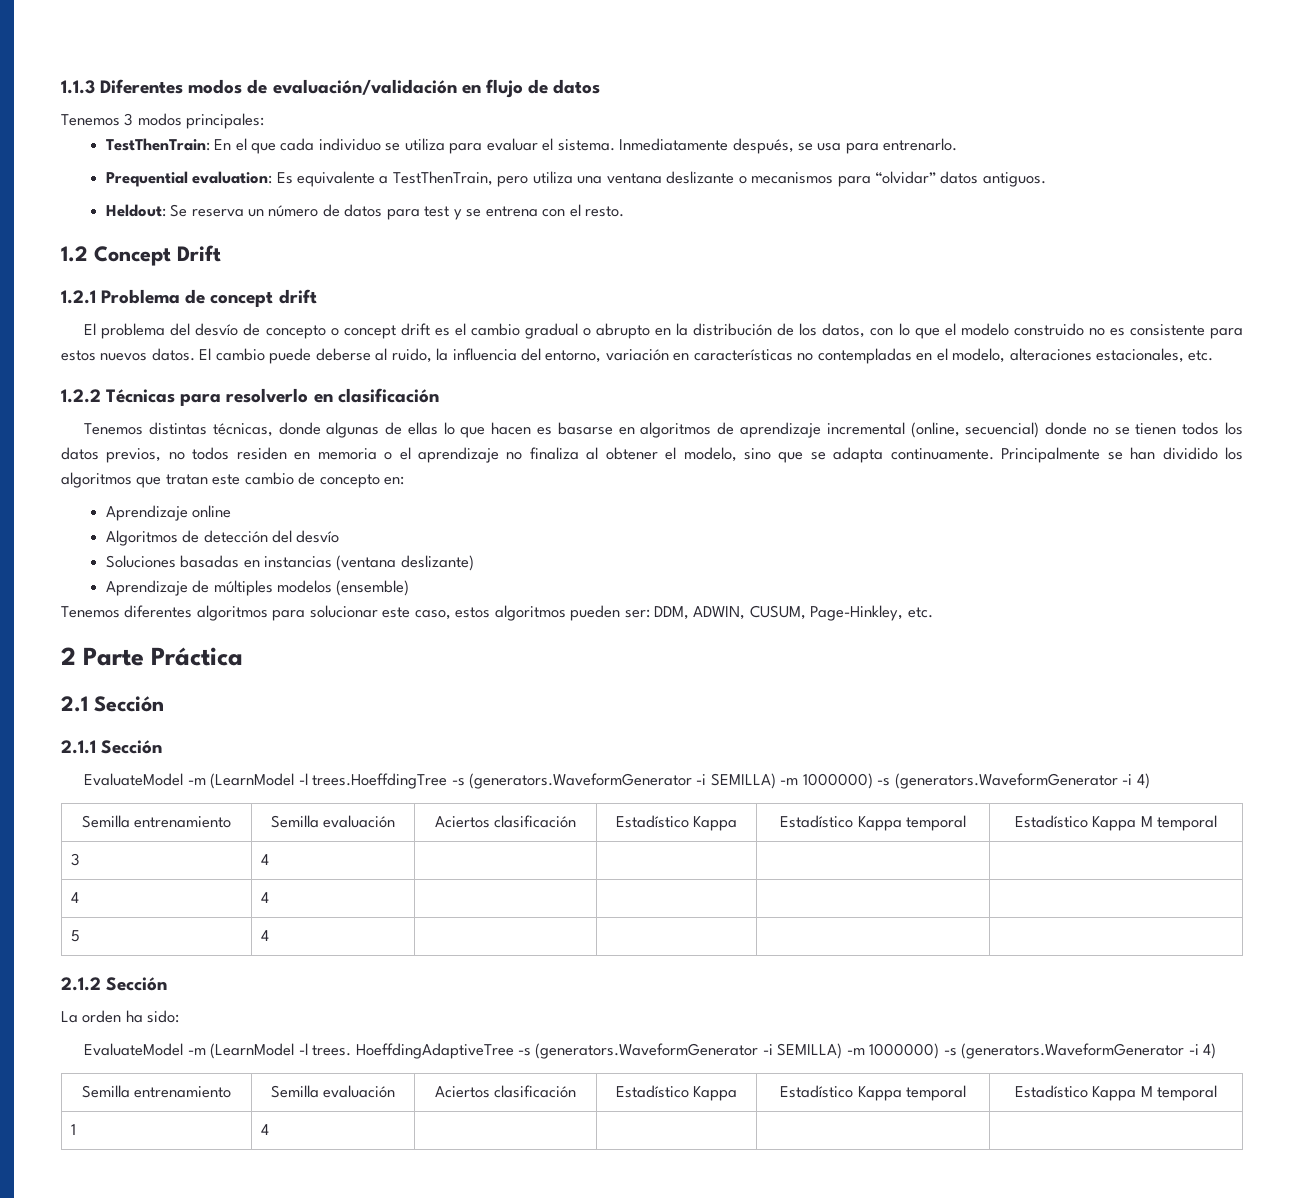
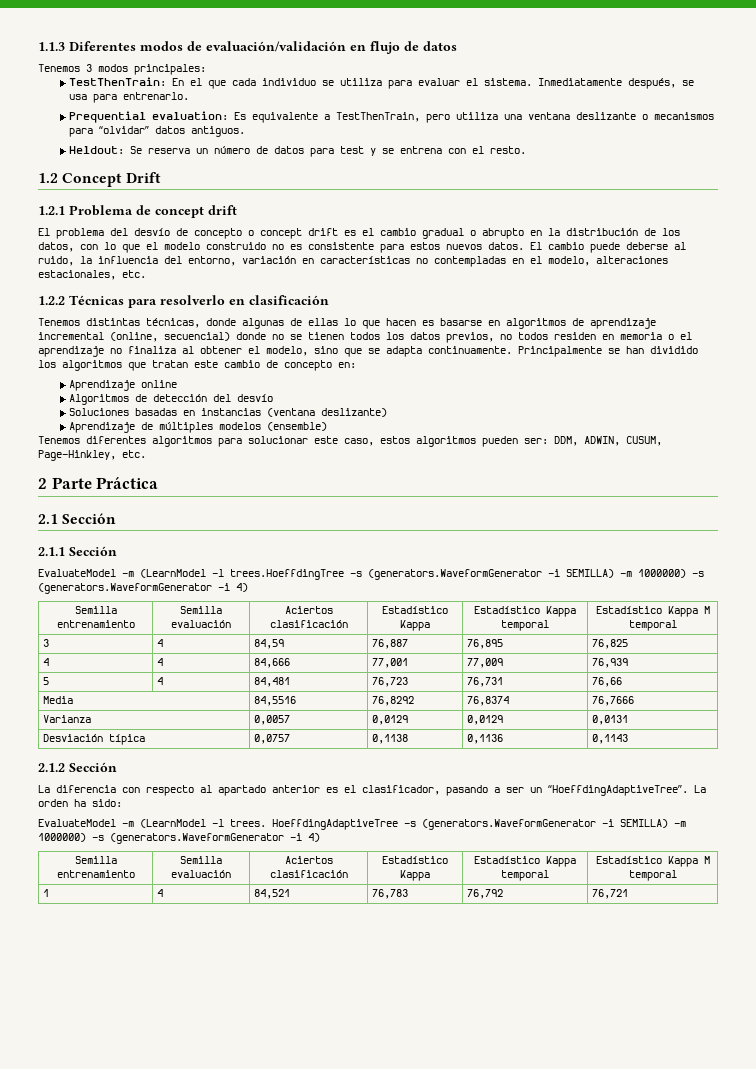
- 3 | 4 | | | |
- 4 | 4 | | | |
- 5 | 4 | | | |
+ 3 | 4 | 84,59 | 76,887 | 76,895 | 76,825
+ 4 | 4 | 84,666 | 77,001 | 77,009 | 76,939
+ 5 | 4 | 84,481 | 76,723 | 76,731 | 76,66
+ Media | 84,5516 | 76,8292 | 76,8374 | 76,7666
+ Varianza | 0,0057 | 0,0129 | 0,0129 | 0,0131
+ Desviación típica | 0,0757 | 0,1138 | 0,1136 | 0,1143
  2.1.2 Sección
- La orden ha sido:
+ La diferencia con respecto al apartado anterior es el clasificador, pasando a ser un “HoeffdingAdaptiveTree”. La orden ha sido:
- 1 | 4 | | | |
+ 1 | 4 | 84,521 | 76,783 | 76,792 | 76,721

